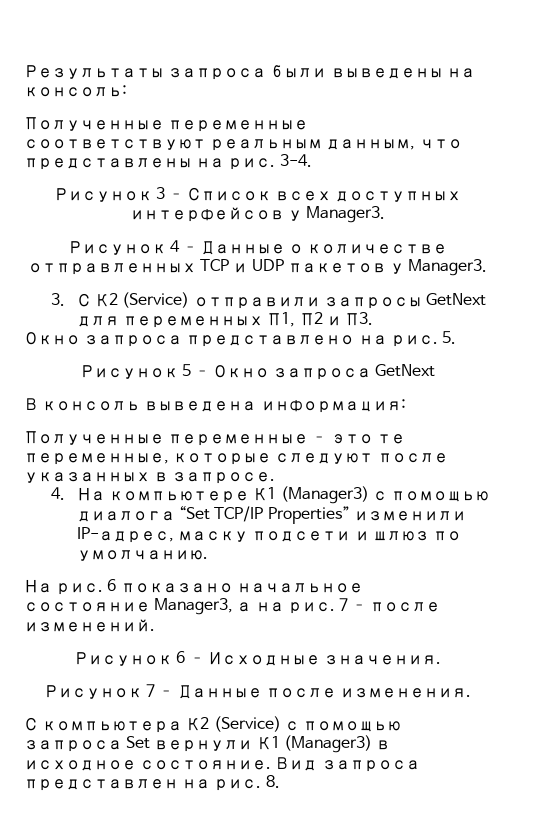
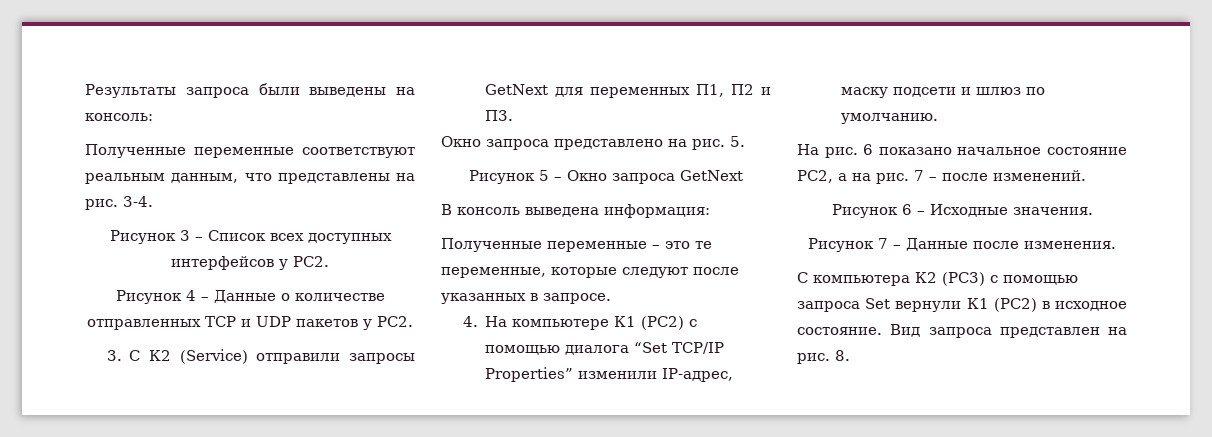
- Рисунок 3 – Список всех доступных интерфейсов у Manager3.
+ Рисунок 3 – Список всех доступных интерфейсов у PC2.
- Рисунок 4 – Данные о количестве отправленных TCP и UDP пакетов у Manager3.
+ Рисунок 4 – Данные о количестве отправленных TCP и UDP пакетов у PC2.
- 4. На компьютере К1 (Manager3) с помощью диалога “Set TCP/IP Properties” изменили IP-адрес, маску подсети и шлюз по умолчанию.
+ 4. На компьютере К1 (PC2) с помощью диалога “Set TCP/IP Properties” изменили IP-адрес, маску подсети и шлюз по умолчанию.
- 6 показано начальное состояние Manager3, а на рис.
+ 6 показано начальное состояние PC2, а на рис.
- С компьютера К2 (Service) с помощью запроса Set вернули К1 (Manager3) в исходное состояние.
+ С компьютера К2 (PC3) с помощью запроса Set вернули К1 (PC2) в исходное состояние.

